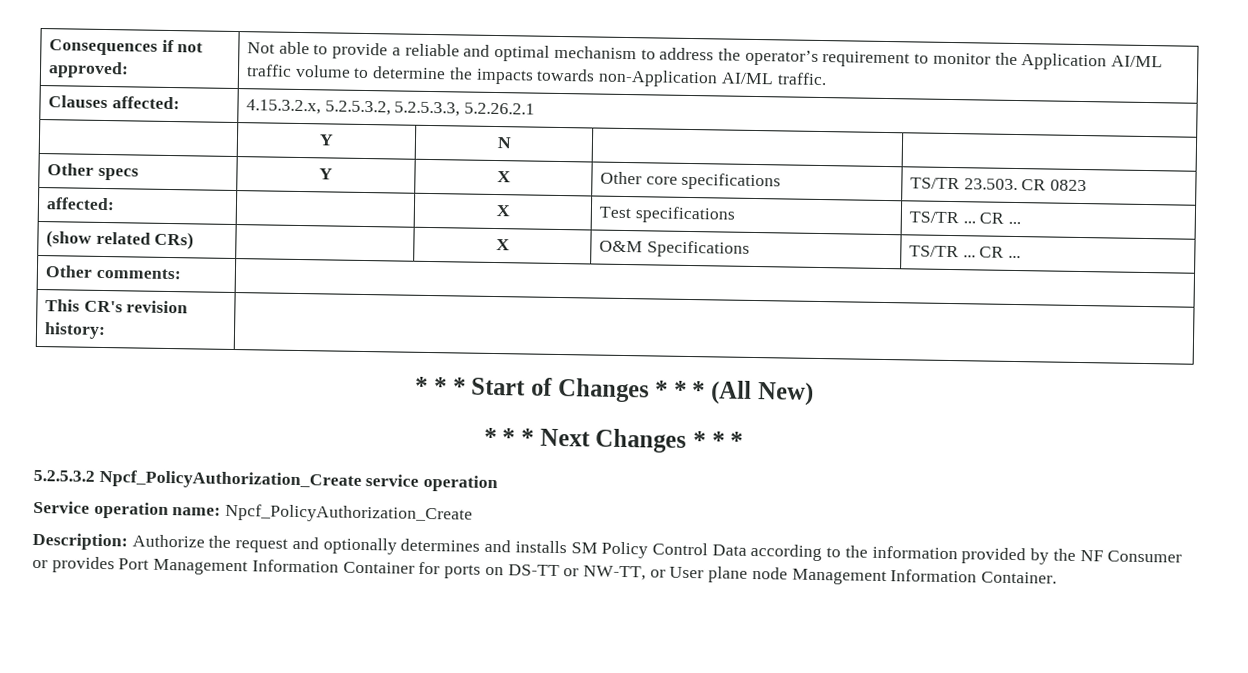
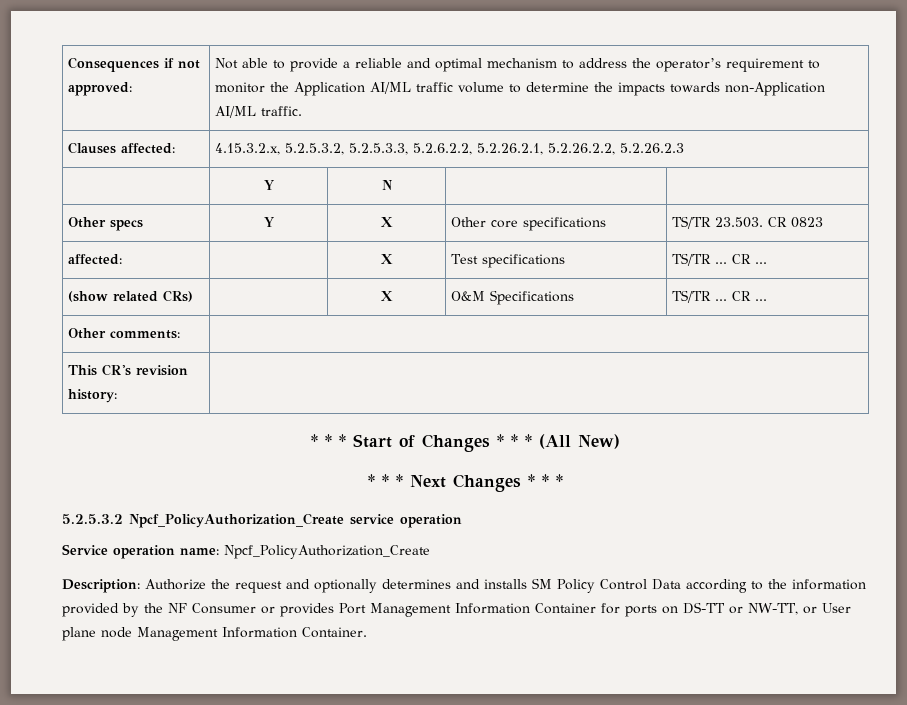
- Clauses affected: | 4.15.3.2.x, 5.2.5.3.2, 5.2.5.3.3, 5.2.26.2.1
+ Clauses affected: | 4.15.3.2.x, 5.2.5.3.2, 5.2.5.3.3, 5.2.6.2.2, 5.2.26.2.1, 5.2.26.2.2, 5.2.26.2.3

